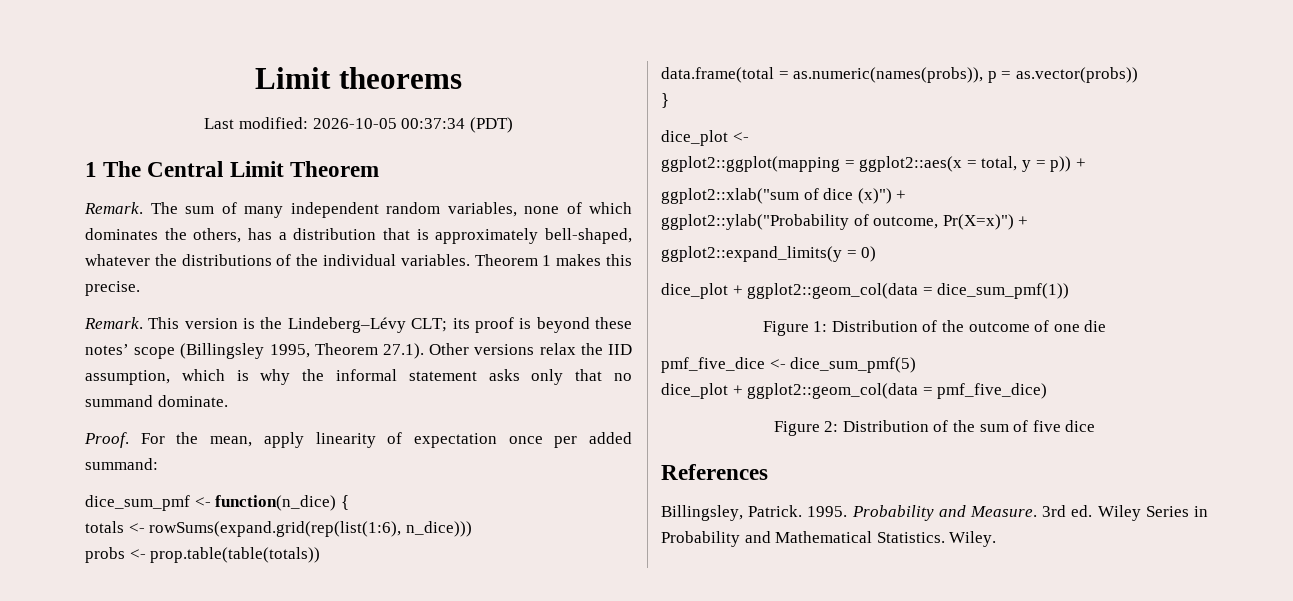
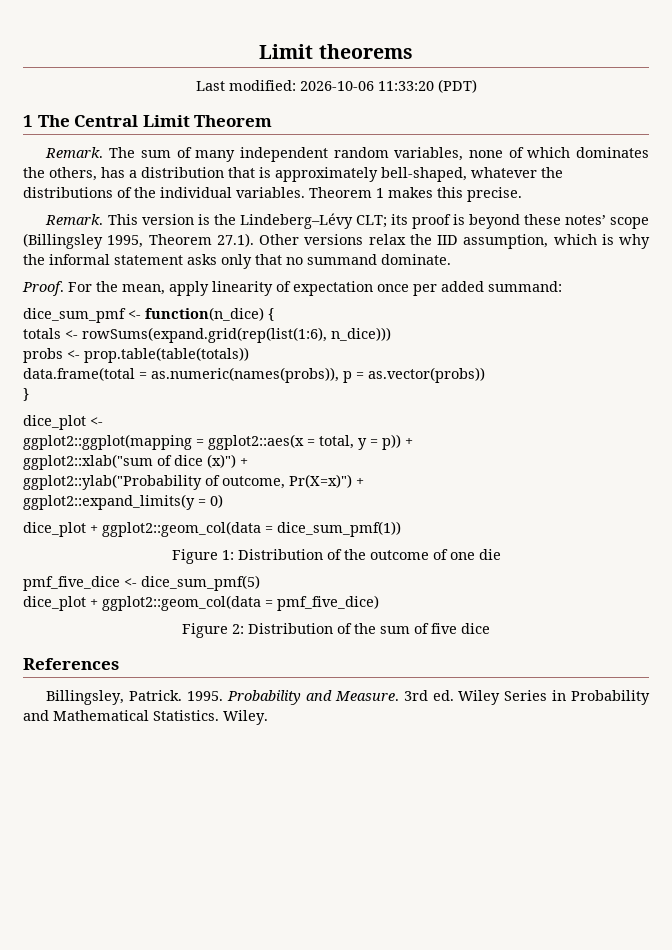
- Last modified: 2026-10-05 00:37:34 (PDT)
+ Last modified: 2026-10-06 11:33:20 (PDT)

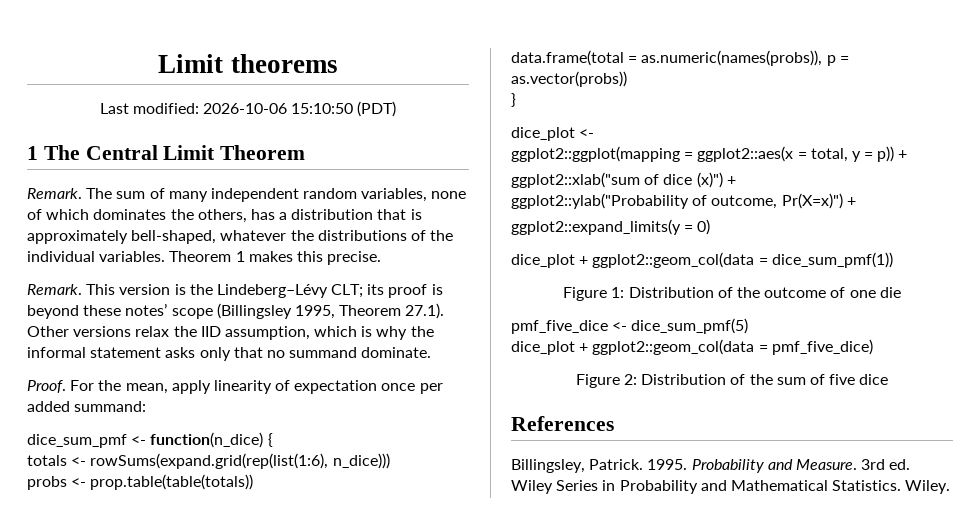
- Last modified: 2026-10-06 11:33:20 (PDT)
+ Last modified: 2026-10-06 15:10:50 (PDT)

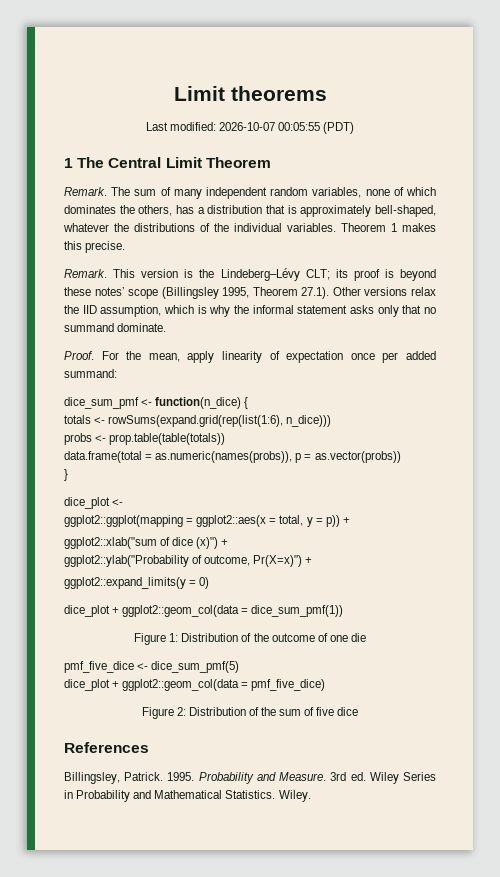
- Last modified: 2026-10-06 15:10:50 (PDT)
+ Last modified: 2026-10-07 00:05:55 (PDT)

